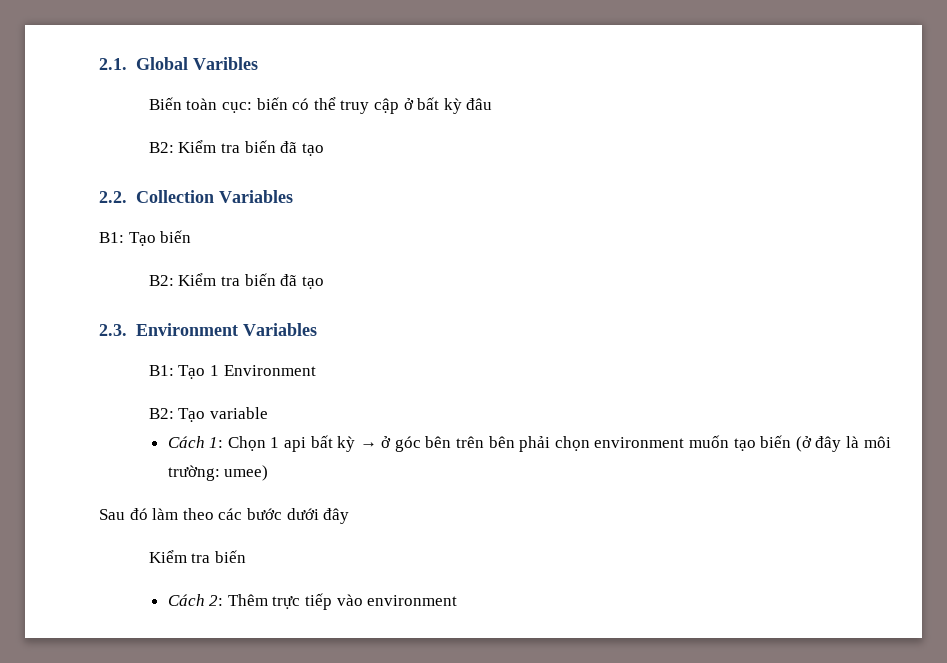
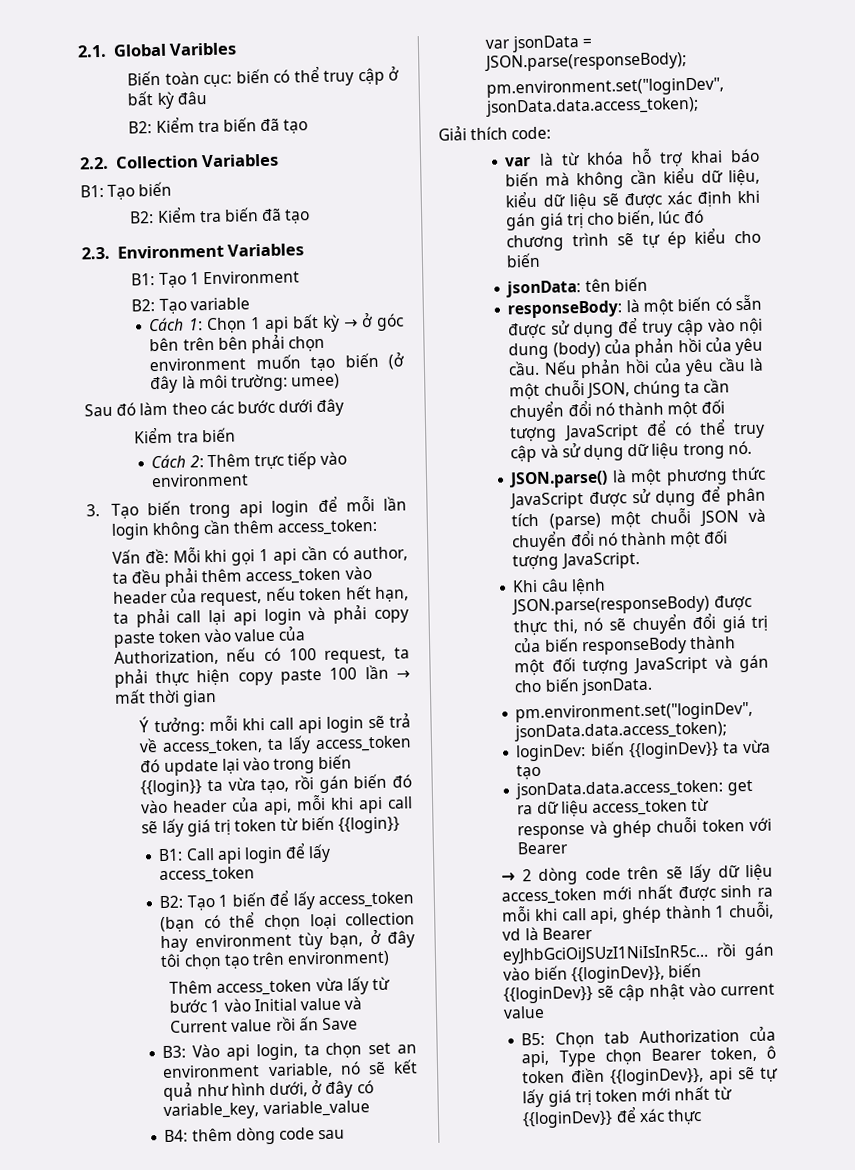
+ 3. Tạo biến trong api login để mỗi lần login không cần thêm access_token:
+ Vấn đề: Mỗi khi gọi 1 api cần có author, ta đều phải thêm access_token vào header của request, nếu token hết hạn, ta phải call lại api login và phải copy paste token vào value của Authorization, nếu có 100 request, ta phải thực hiện copy paste 100 lần → mất thời gian
+ Ý tưởng: mỗi khi call api login sẽ trả về access_token, ta lấy access_token đó update lại vào trong biến {{login}} ta vừa tạo, rồi gán biến đó vào header của api, mỗi khi api call sẽ lấy giá trị token từ biến {{login}}
+ B1: Call api login để lấy access_token
+ B2: Tạo 1 biến để lấy access_token (bạn có thể chọn loại collection hay environment tùy bạn, ở đây tôi chọn tạo trên environment)
+ Thêm access_token vừa lấy từ bước 1 vào Initial value và Current value rồi ấn Save
+ B3: Vào api login, ta chọn set an environment variable, nó sẽ kết quả như hình dưới, ở đây có variable_key, variable_value
+ B4: thêm dòng code sau
+ var jsonData = JSON.parse(responseBody);
+ pm.environment.set("loginDev", jsonData.data.access_token);
+ Giải thích code:
+ var là từ khóa hỗ trợ khai báo biến mà không cần kiểu dữ liệu, kiểu dữ liệu sẽ được xác định khi gán giá trị cho biến, lúc đó chương trình sẽ tự ép kiểu cho biến
+ jsonData: tên biến
+ responseBody: là một biến có sẵn được sử dụng để truy cập vào nội dung (body) của phản hồi của yêu cầu. Nếu phản hồi của yêu cầu là một chuỗi JSON, chúng ta cần chuyển đổi nó thành một đối tượng JavaScript để có thể truy cập và sử dụng dữ liệu trong nó.
+ JSON.parse() là một phương thức JavaScript được sử dụng để phân tích (parse) một chuỗi JSON và chuyển đổi nó thành một đối tượng JavaScript.
+ Khi câu lệnh JSON.parse(responseBody) được thực thi, nó sẽ chuyển đổi giá trị của biến responseBody thành một đối tượng JavaScript và gán cho biến jsonData.
+ pm.environment.set("loginDev", jsonData.data.access_token);
+ loginDev: biến {{loginDev}} ta vừa tạo
+ jsonData.data.access_token: get ra dữ liệu access_token từ response và ghép chuỗi token với Bearer
+ → 2 dòng code trên sẽ lấy dữ liệu access_token mới nhất được sinh ra mỗi khi call api, ghép thành 1 chuỗi, vd là Bearer eyJhbGciOiJSUzI1NiIsInR5c… rồi gán vào biến {{loginDev}}, biến {{loginDev}} sẽ cập nhật vào current value
+ B5: Chọn tab Authorization của api, Type chọn Bearer token, ô token điền {{loginDev}}, api sẽ tự lấy giá trị token mới nhất từ {{loginDev}} để xác thực

